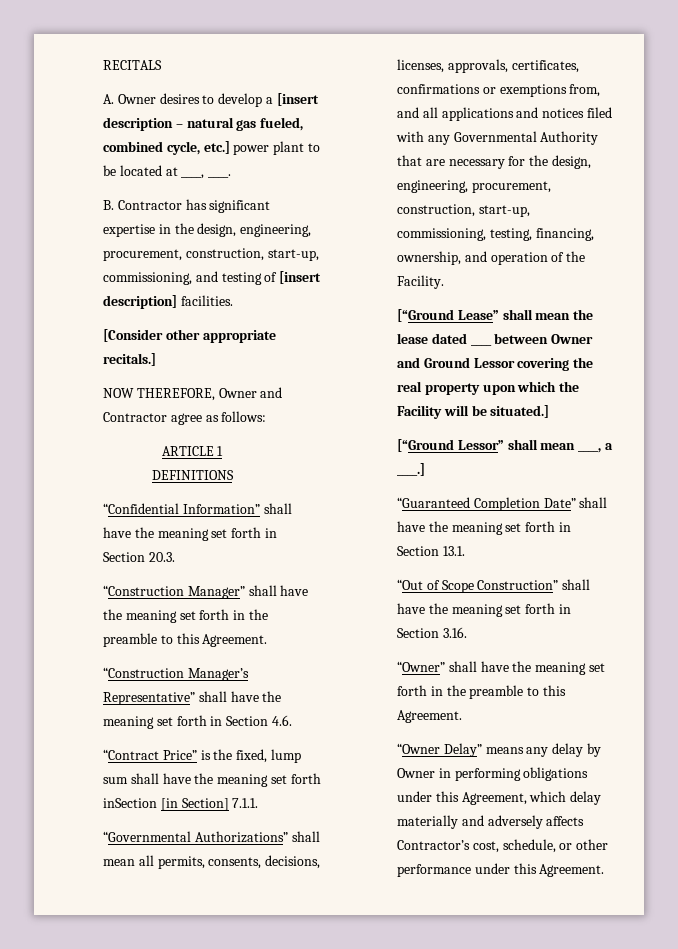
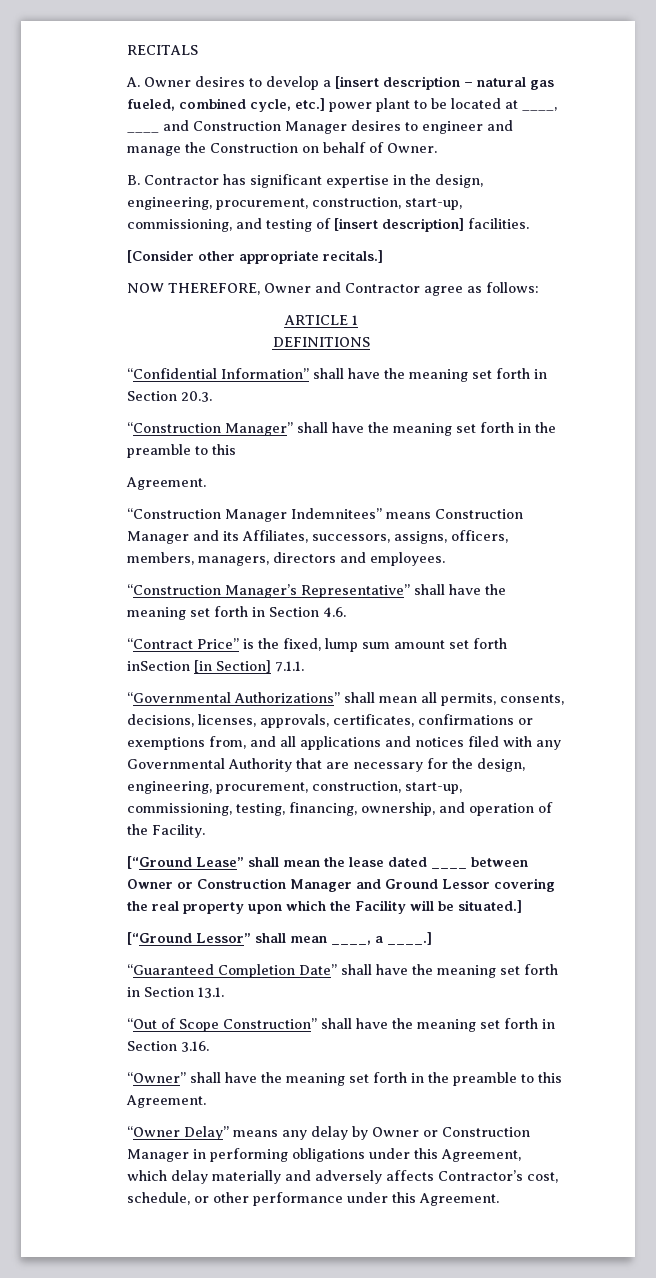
- A. Owner desires to develop a [insert description – natural gas fueled, combined cycle, etc.] power plant to be located at ____, ____.
+ A. Owner desires to develop a [insert description – natural gas fueled, combined cycle, etc.] power plant to be located at ____, ____ and Construction Manager desires to engineer and manage the Construction on behalf of Owner.
- “Construction Manager” shall have the meaning set forth in the preamble to this Agreement.
+ “Construction Manager” shall have the meaning set forth in the preamble to this
+ Agreement.
+ “Construction Manager Indemnitees” means Construction Manager and its Affiliates, successors, assigns, officers, members, managers, directors and employees.
- “Contract Price” is the fixed, lump sum shall have the meaning set forth inSection [in Section] 7.1.1.
+ “Contract Price” is the fixed, lump sum amount set forth inSection [in Section] 7.1.1.
- [“Ground Lease” shall mean the lease dated ____ between Owner and Ground Lessor covering the real property upon which the Facility will be situated.]
+ [“Ground Lease” shall mean the lease dated ____ between Owner or Construction Manager and Ground Lessor covering the real property upon which the Facility will be situated.]
- “Owner Delay” means any delay by Owner in performing obligations under this Agreement, which delay materially and adversely affects Contractor’s cost, schedule, or other performance under this Agreement.
+ “Owner Delay” means any delay by Owner or Construction Manager in performing obligations under this Agreement, which delay materially and adversely affects Contractor’s cost, schedule, or other performance under this Agreement.

